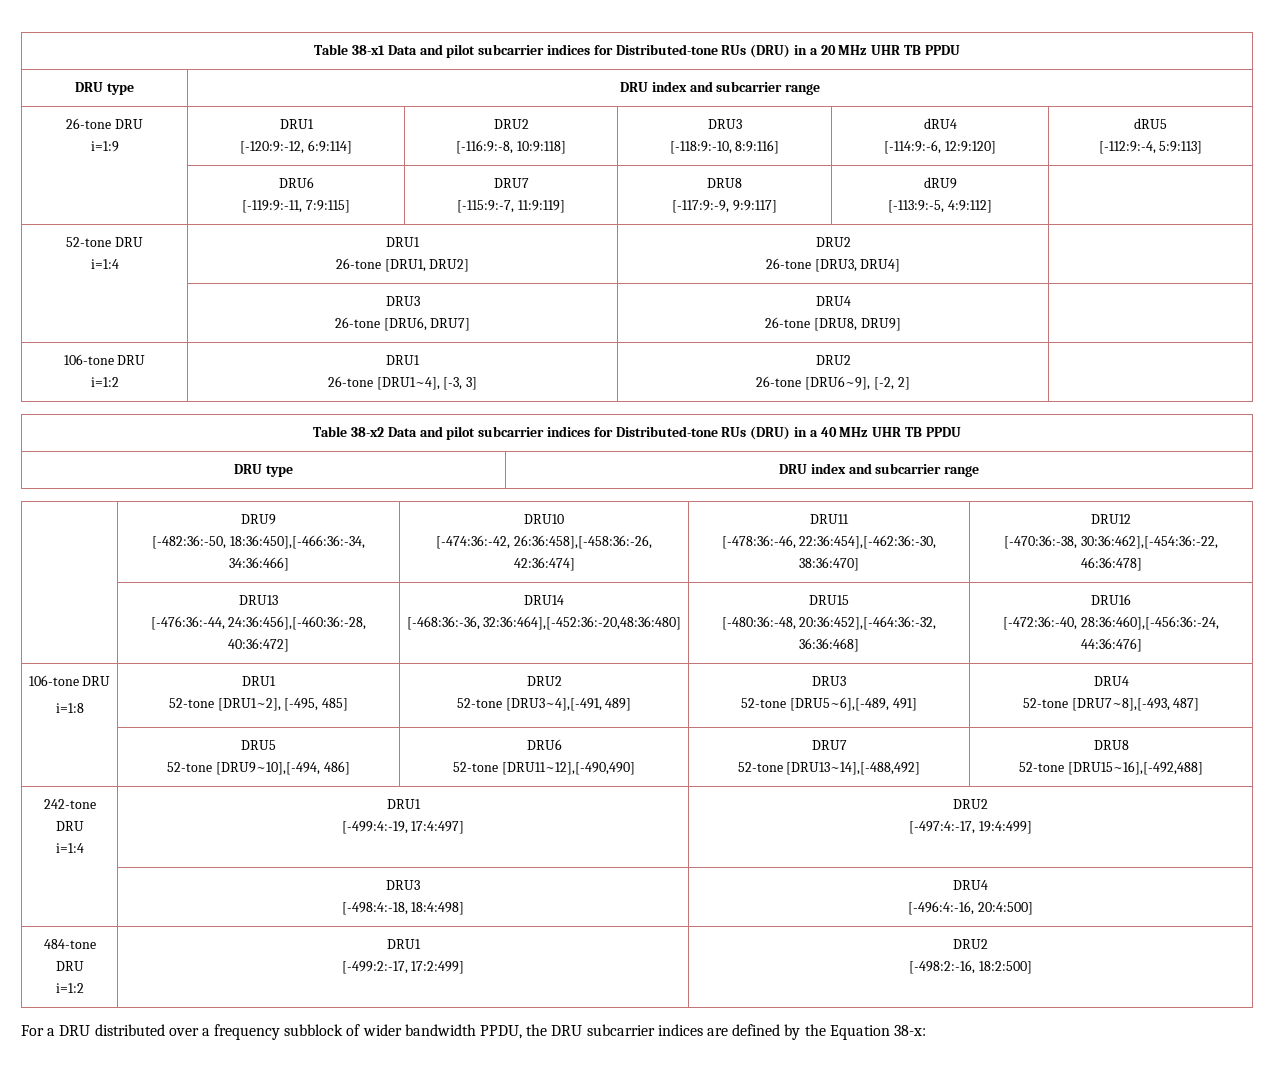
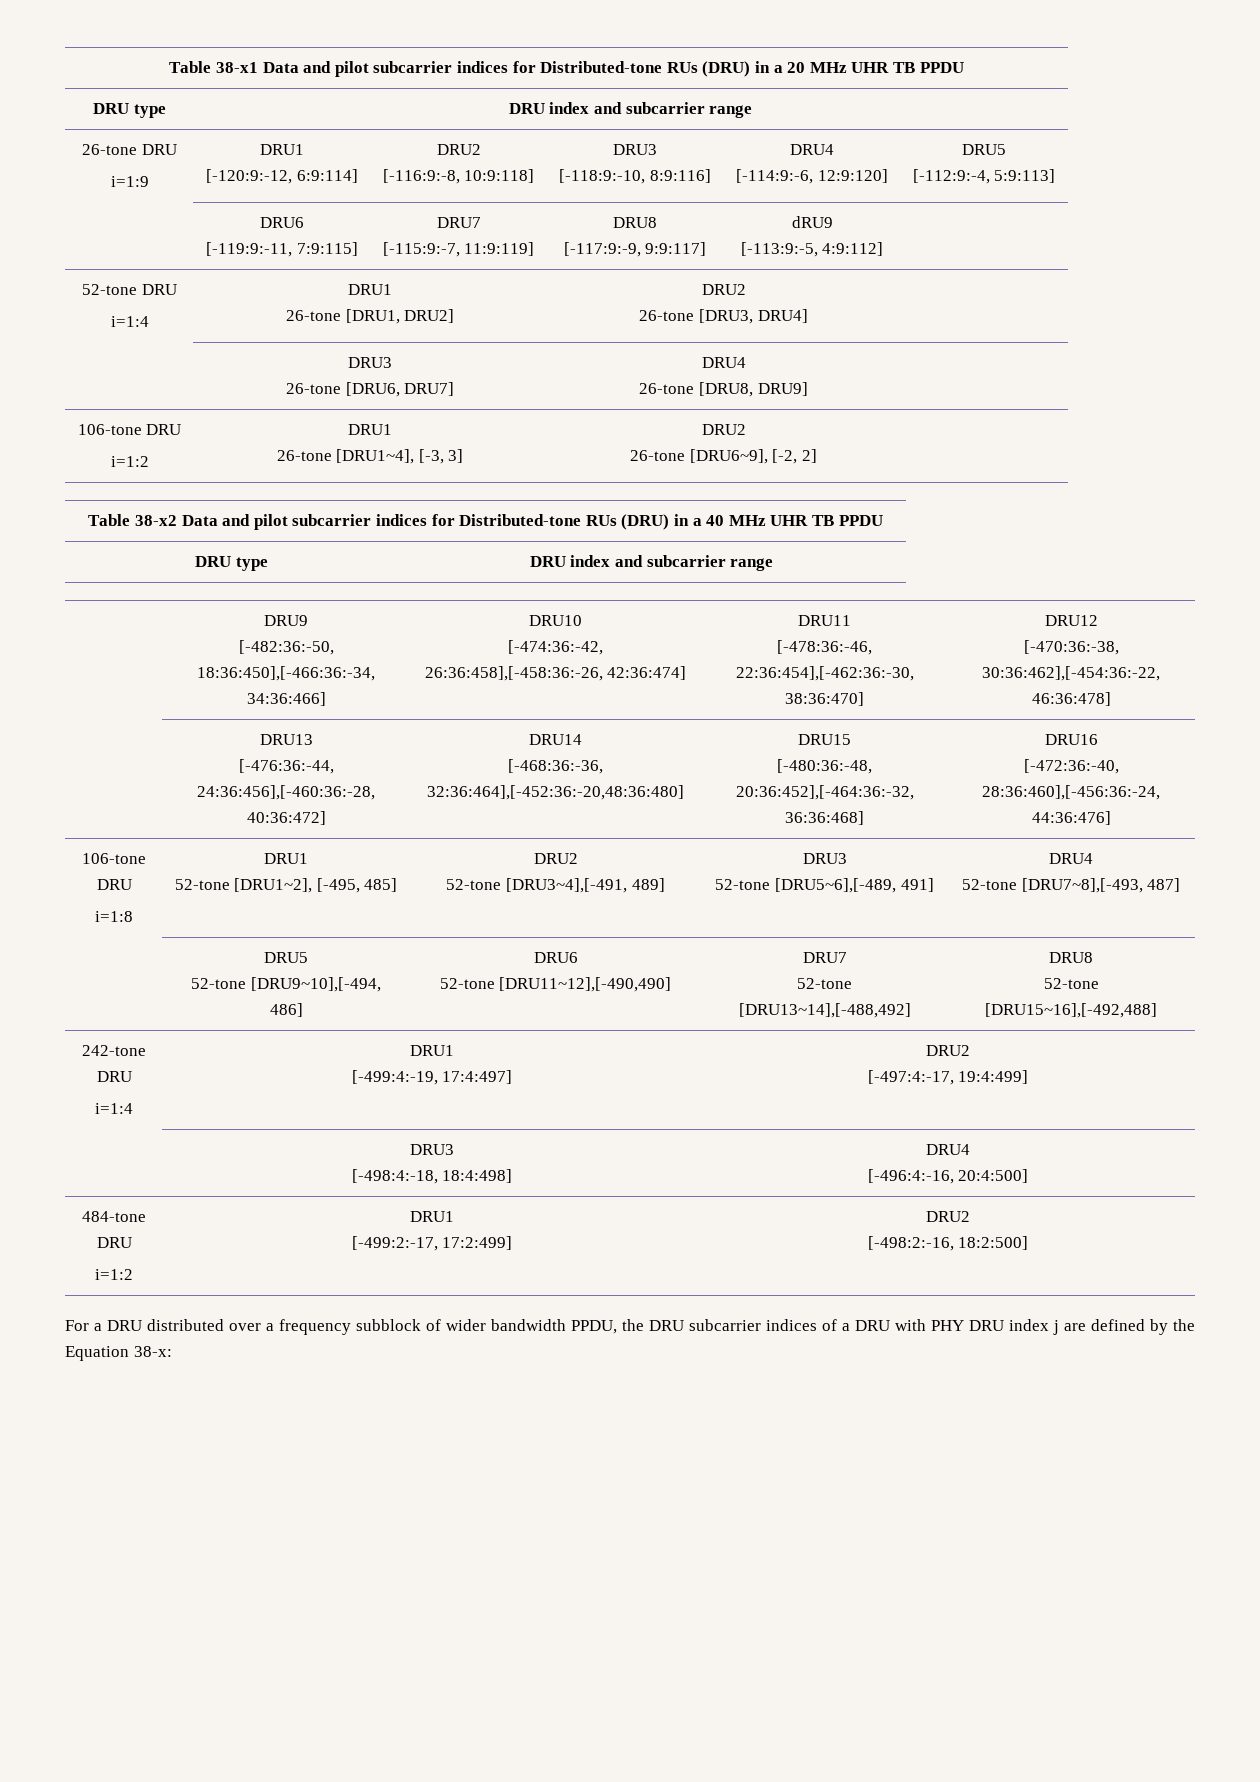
  26-tone DRU
  i=1:9 | DRU1
  [-120:9:-12, 6:9:114] | DRU2
  [-116:9:-8, 10:9:118] | DRU3
- [-118:9:-10, 8:9:116] | dRU4
- [-114:9:-6, 12:9:120] | dRU5
+ [-118:9:-10, 8:9:116] | DRU4
+ [-114:9:-6, 12:9:120] | DRU5
- For a DRU distributed over a frequency subblock of wider bandwidth PPDU, the DRU subcarrier indices are defined by the Equation 38-x:
+ For a DRU distributed over a frequency subblock of wider bandwidth PPDU, the DRU subcarrier indices of a DRU with PHY DRU index j are defined by the Equation 38-x:

